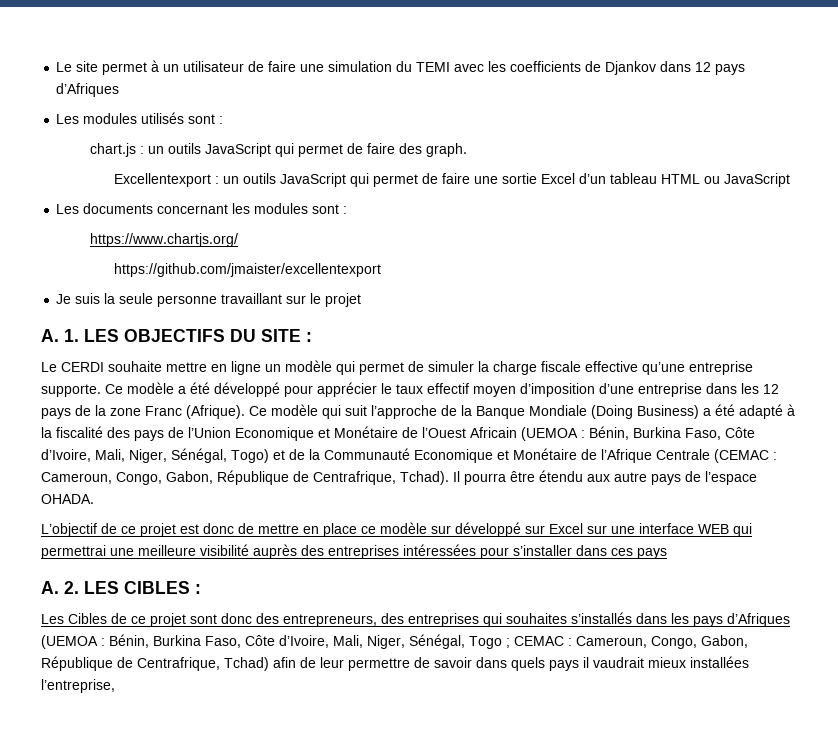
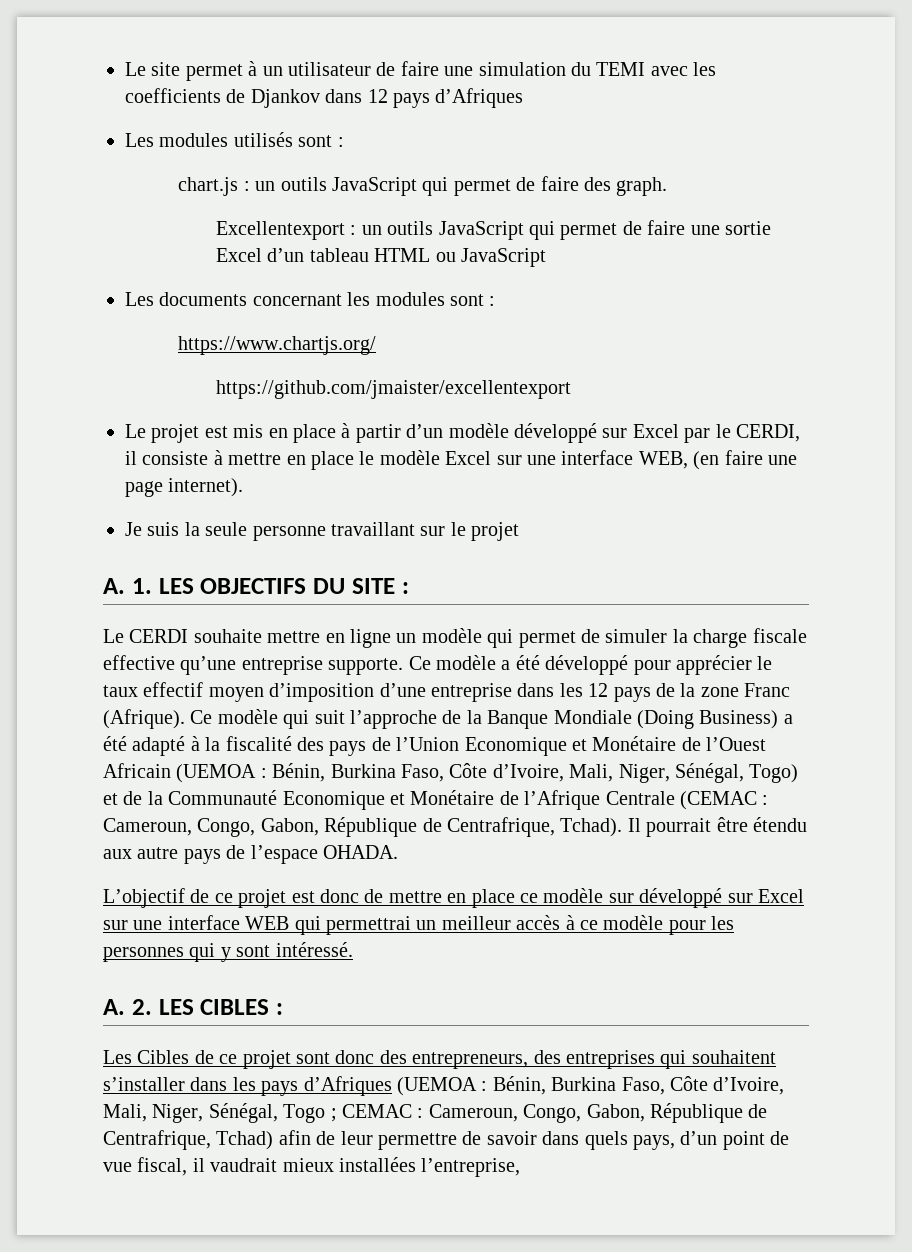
+ Le projet est mis en place à partir d’un modèle développé sur Excel par le CERDI, il consiste à mettre en place le modèle Excel sur une interface WEB, (en faire une page internet).
- Il pourra être étendu aux autre pays de l’espace OHADA.
+ Il pourrait être étendu aux autre pays de l’espace OHADA.
- L’objectif de ce projet est donc de mettre en place ce modèle sur développé sur Excel sur une interface WEB qui permettrai une meilleure visibilité auprès des entreprises intéressées pour s’installer dans ces pays
+ L’objectif de ce projet est donc de mettre en place ce modèle sur développé sur Excel sur une interface WEB qui permettrai un meilleur accès à ce modèle pour les personnes qui y sont intéressé.
- Les Cibles de ce projet sont donc des entrepreneurs, des entreprises qui souhaites s’installés dans les pays d’Afriques (UEMOA : Bénin, Burkina Faso, Côte d’Ivoire, Mali, Niger, Sénégal, Togo ; CEMAC : Cameroun, Congo, Gabon, République de Centrafrique, Tchad) afin de leur permettre de savoir dans quels pays il vaudrait mieux installées l’entreprise,
+ Les Cibles de ce projet sont donc des entrepreneurs, des entreprises qui souhaitent s’installer dans les pays d’Afriques (UEMOA : Bénin, Burkina Faso, Côte d’Ivoire, Mali, Niger, Sénégal, Togo ; CEMAC : Cameroun, Congo, Gabon, République de Centrafrique, Tchad) afin de leur permettre de savoir dans quels pays, d’un point de vue fiscal, il vaudrait mieux installées l’entreprise,

